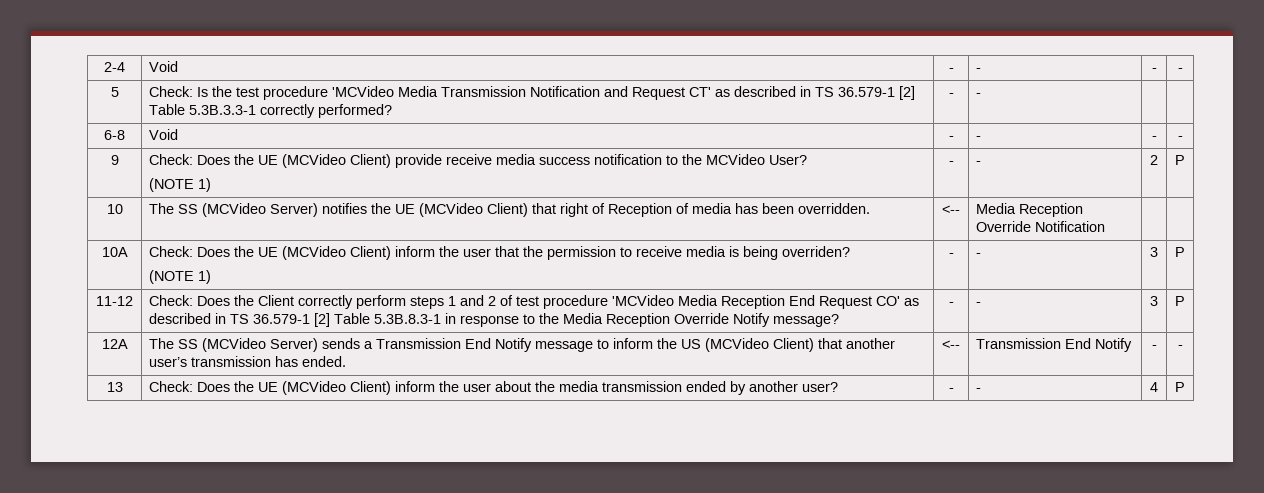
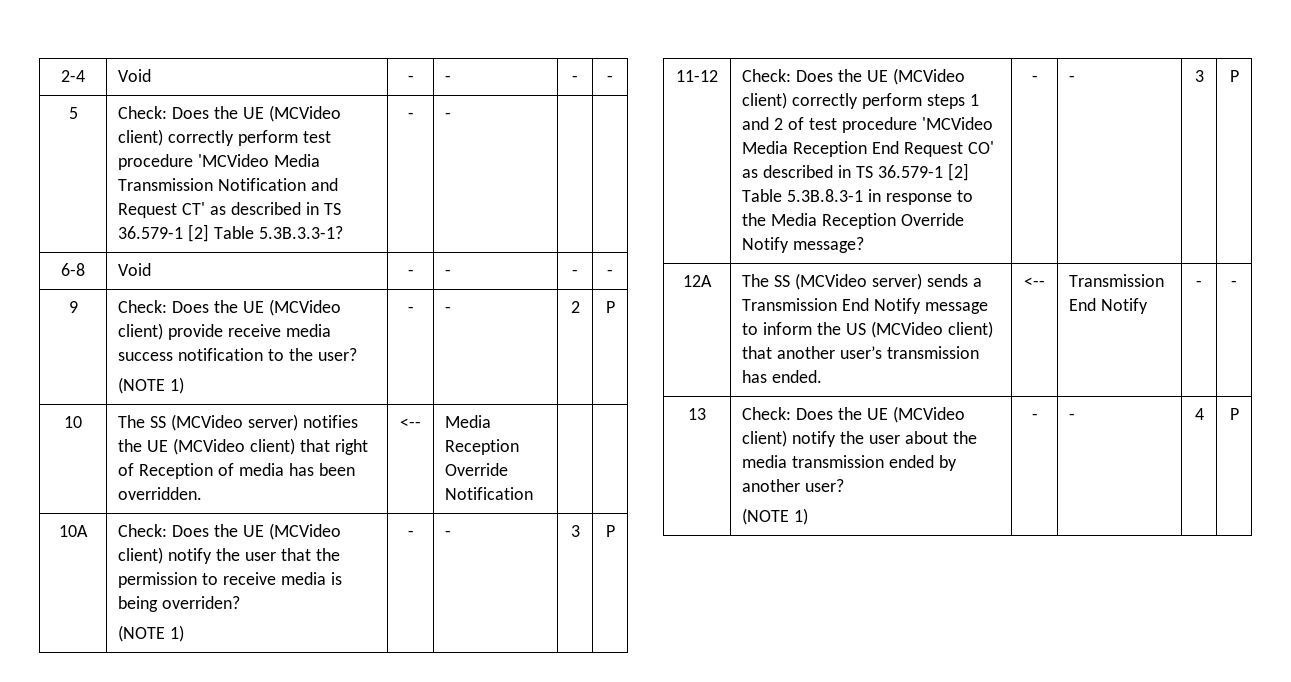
- 5 | Check: Is the test procedure 'MCVideo Media Transmission Notification and Request CT' as described in TS 36.579-1 [2] Table 5.3B.3.3-1 correctly performed? | - | - | |
+ 5 | Check: Does the UE (MCVideo client) correctly perform test procedure 'MCVideo Media Transmission Notification and Request CT' as described in TS 36.579-1 [2] Table 5.3B.3.3-1? | - | - | |
- 9 | Check: Does the UE (MCVideo Client) provide receive media success notification to the MCVideo User?
+ 9 | Check: Does the UE (MCVideo client) provide receive media success notification to the user?
- 10 | The SS (MCVideo Server) notifies the UE (MCVideo Client) that right of Reception of media has been overridden. | <-- | Media Reception Override Notification | |
+ 10 | The SS (MCVideo server) notifies the UE (MCVideo client) that right of Reception of media has been overridden. | <-- | Media Reception Override Notification | |
- 10A | Check: Does the UE (MCVideo Client) inform the user that the permission to receive media is being overriden?
+ 10A | Check: Does the UE (MCVideo client) notify the user that the permission to receive media is being overriden?
- Check: Does the Client correctly perform steps 1 and 2 of test procedure 'MCVideo Media Reception End Request CO' as described in TS 36.579-1 [2] Table 5.3B.8.3-1 in response to the Media Reception Override Notify message?
+ Check: Does the UE (MCVideo client) correctly perform steps 1 and 2 of test procedure 'MCVideo Media Reception End Request CO' as described in TS 36.579-1 [2] Table 5.3B.8.3-1 in response to the Media Reception Override Notify message?
- 12A | The SS (MCVideo Server) sends a Transmission End Notify message to inform the US (MCVideo Client) that another user’s transmission has ended. | <-- | Transmission End Notify | - | -
+ 12A | The SS (MCVideo server) sends a Transmission End Notify message to inform the US (MCVideo client) that another user’s transmission has ended. | <-- | Transmission End Notify | - | -
- 13 | Check: Does the UE (MCVideo Client) inform the user about the media transmission ended by another user? | - | - | 4 | P
+ 13 | Check: Does the UE (MCVideo client) notify the user about the media transmission ended by another user?
+ (NOTE 1) | - | - | 4 | P

